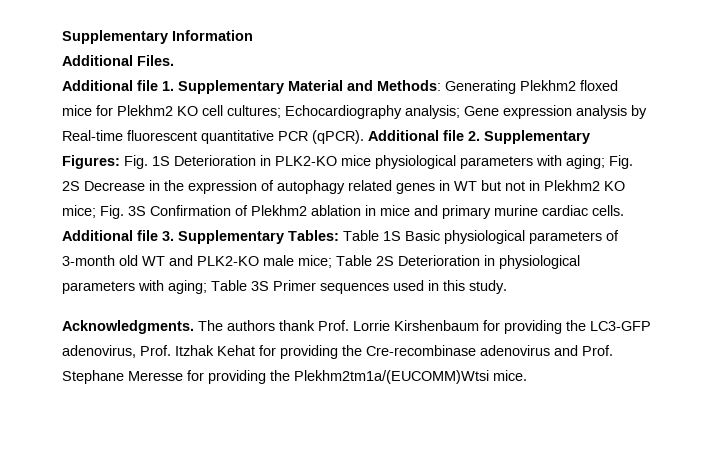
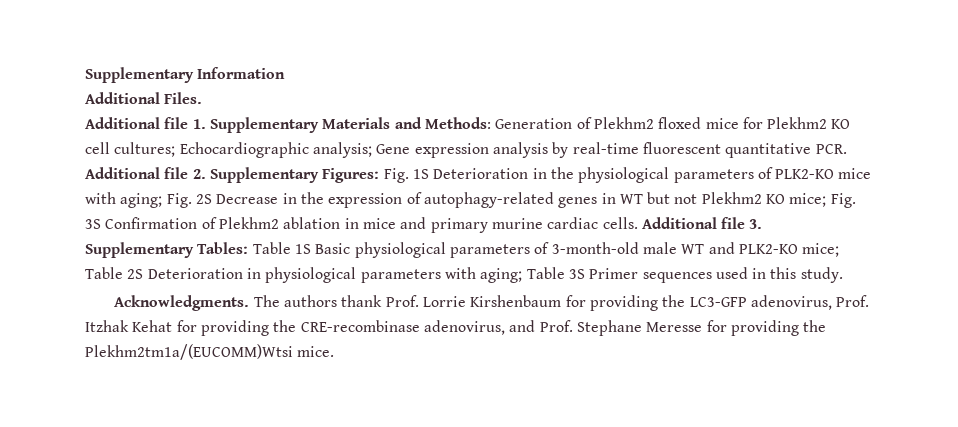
- Additional file 1. Supplementary Material and Methods: Generating Plekhm2 floxed mice for Plekhm2 KO cell cultures; Echocardiography analysis; Gene expression analysis by Real-time fluorescent quantitative PCR (qPCR). Additional file 2. Supplementary Figures: Fig. 1S Deterioration in PLK2-KO mice physiological parameters with aging; Fig. 2S Decrease in the expression of autophagy related genes in WT but not in Plekhm2 KO mice; Fig. 3S Confirmation of Plekhm2 ablation in mice and primary murine cardiac cells.
+ Additional file 1. Supplementary Materials and Methods: Generation of Plekhm2 floxed mice for Plekhm2 KO cell cultures; Echocardiographic analysis; Gene expression analysis by real-time fluorescent quantitative PCR. Additional file 2. Supplementary Figures: Fig. 1S Deterioration in the physiological parameters of PLK2-KO mice with aging; Fig. 2S Decrease in the expression of autophagy-related genes in WT but not Plekhm2 KO mice; Fig. 3S Confirmation of Plekhm2 ablation in mice and primary murine cardiac cells.
- Additional file 3. Supplementary Tables: Table 1S Basic physiological parameters of 3-month old WT and PLK2-KO male mice; Table 2S Deterioration in physiological parameters with aging; Table 3S Primer sequences used in this study.
+ Additional file 3. Supplementary Tables: Table 1S Basic physiological parameters of 3-month-old male WT and PLK2-KO mice; Table 2S Deterioration in physiological parameters with aging; Table 3S Primer sequences used in this study.
- The authors thank Prof. Lorrie Kirshenbaum for providing the LC3-GFP adenovirus, Prof. Itzhak Kehat for providing the Cre-recombinase adenovirus and Prof. Stephane Meresse for providing the Plekhm2tm1a/(EUCOMM)Wtsi mice.
+ The authors thank Prof. Lorrie Kirshenbaum for providing the LC3-GFP adenovirus, Prof. Itzhak Kehat for providing the CRE-recombinase adenovirus, and Prof. Stephane Meresse for providing the Plekhm2tm1a/(EUCOMM)Wtsi mice.

